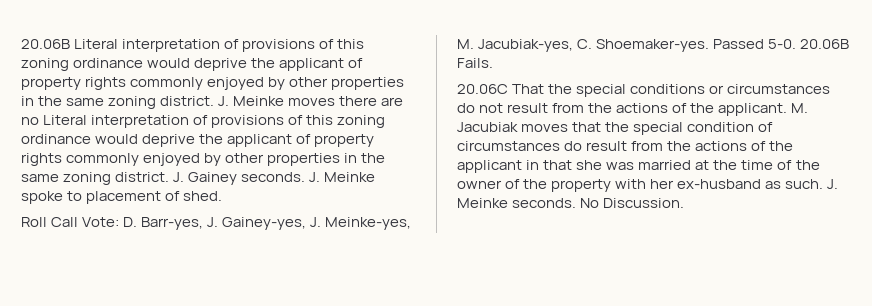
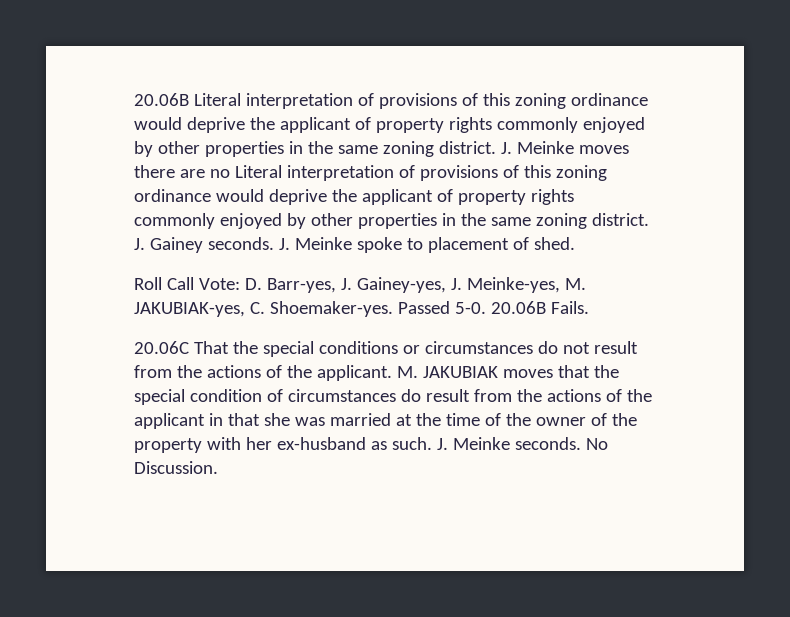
- Roll Call Vote: D. Barr-yes, J. Gainey-yes, J. Meinke-yes, M. Jacubiak-yes, C. Shoemaker-yes.
+ Roll Call Vote: D. Barr-yes, J. Gainey-yes, J. Meinke-yes, M. JAKUBIAK-yes, C. Shoemaker-yes.
- M. Jacubiak moves that the special condition of circumstances do result from the actions of the applicant in that she was married at the time of the owner of the property with her ex-husband as such.
+ M. JAKUBIAK moves that the special condition of circumstances do result from the actions of the applicant in that she was married at the time of the owner of the property with her ex-husband as such.

